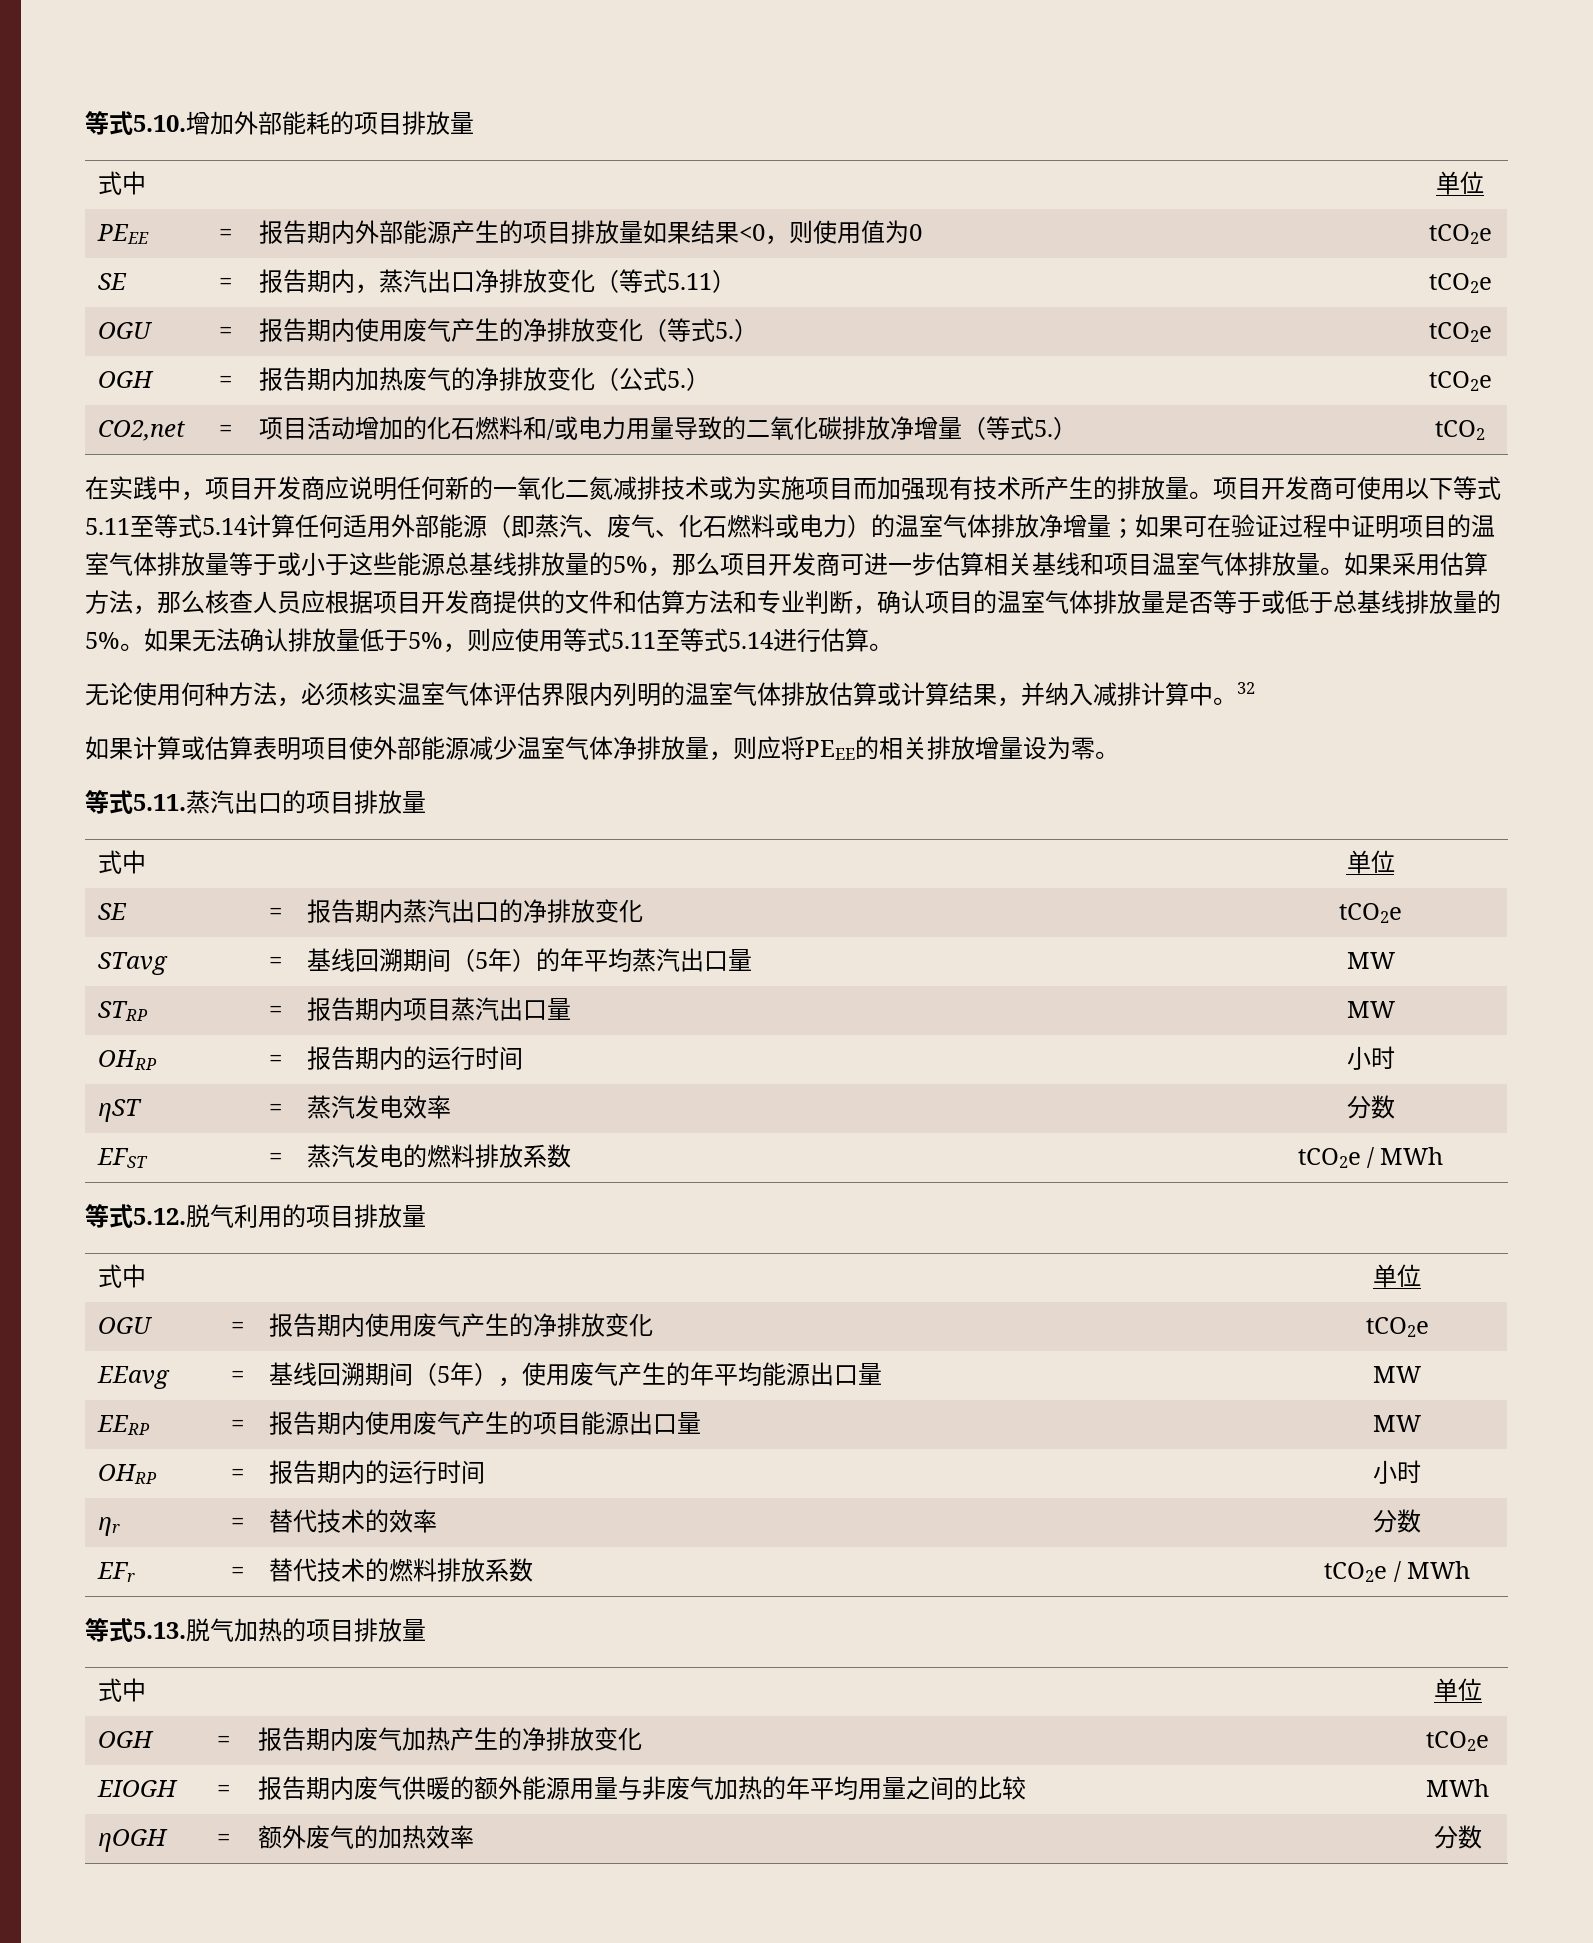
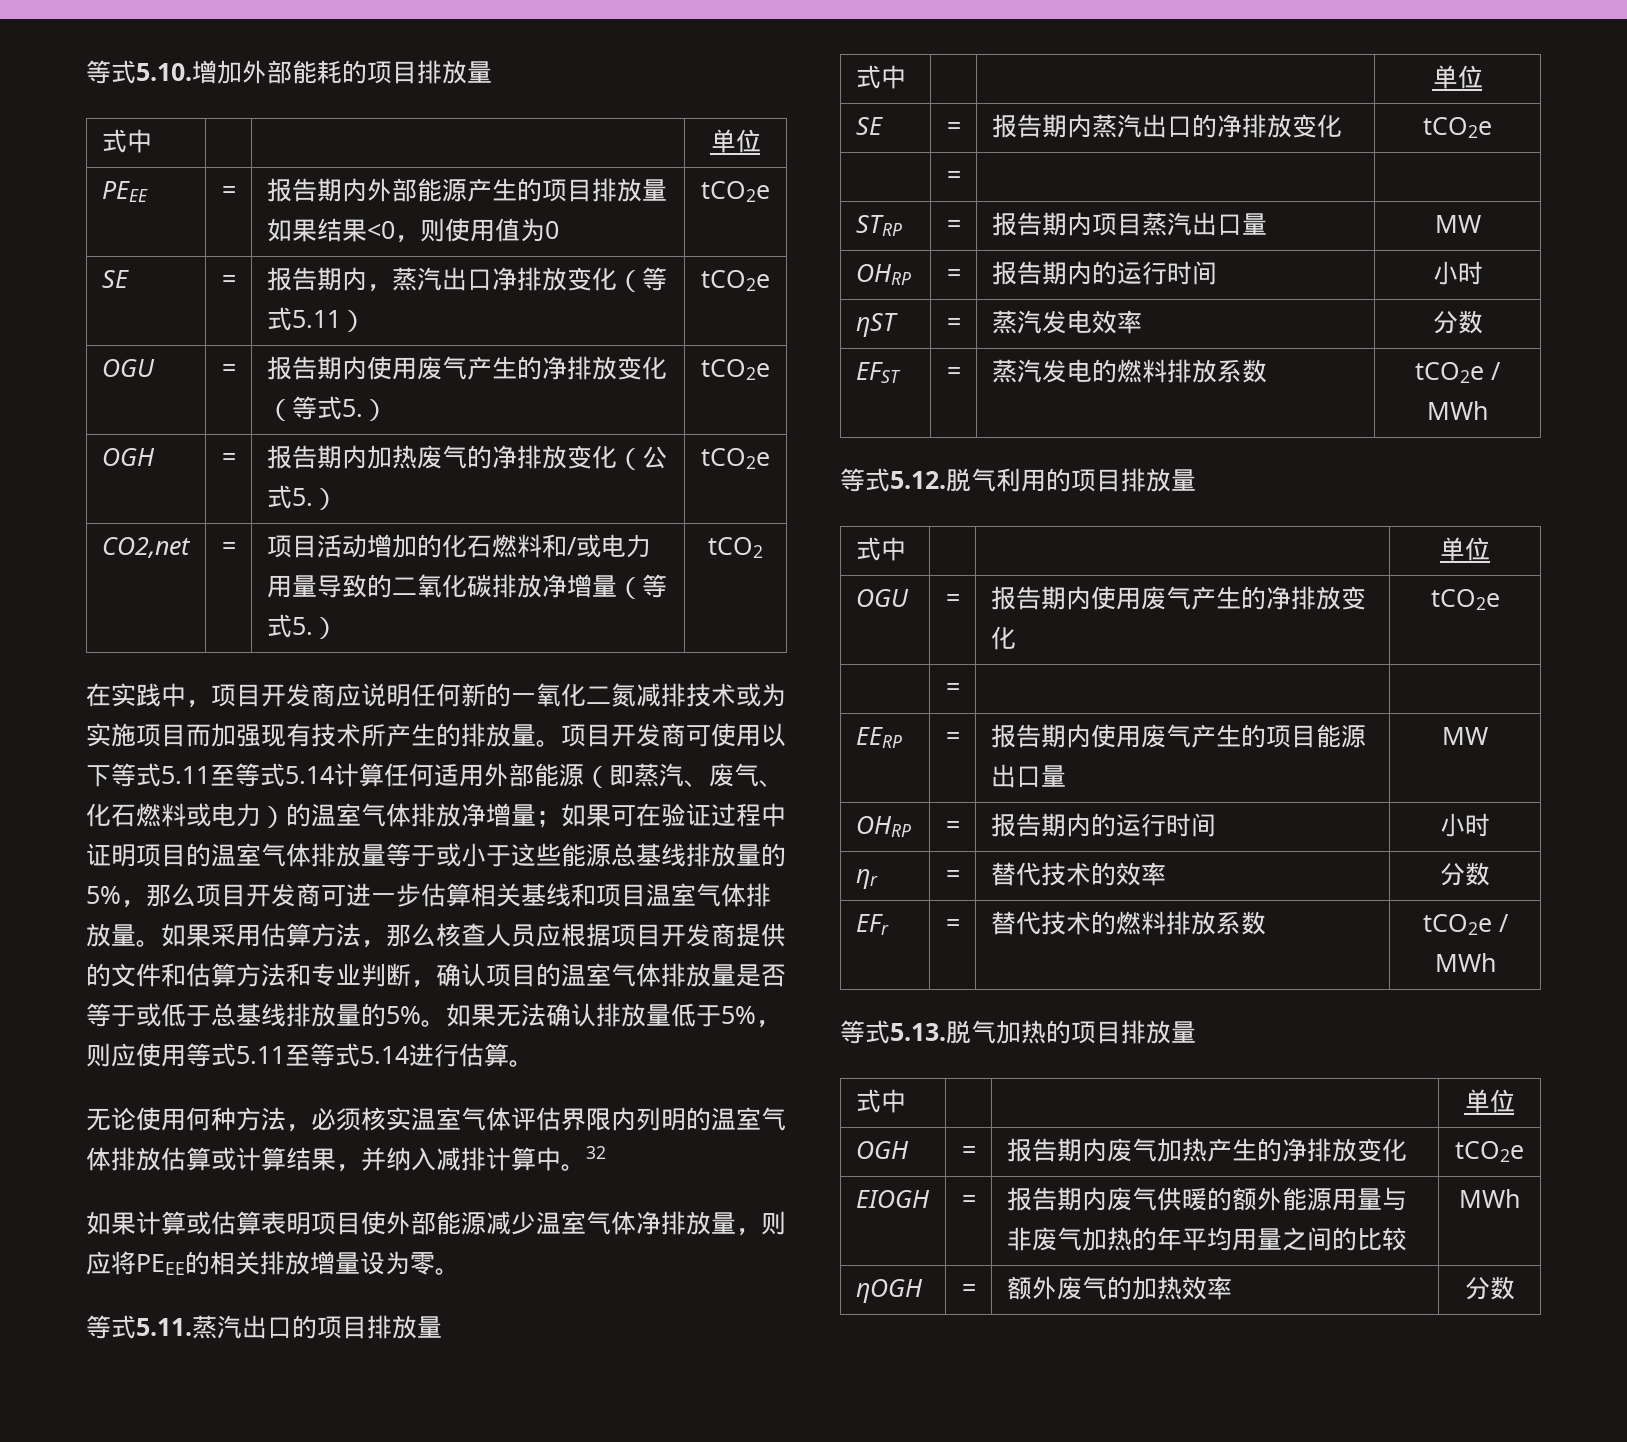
  SE | = | 报告期内蒸汽出口的净排放变化 | tCO2e
- STavg | = | 基线回溯期间（5年）的年平均蒸汽出口量 | MW
+ | = | |
  OGU | = | 报告期内使用废气产生的净排放变化 | tCO2e
- EEavg | = | 基线回溯期间（5年），使用废气产生的年平均能源出口量 | MW
+ | = | |

